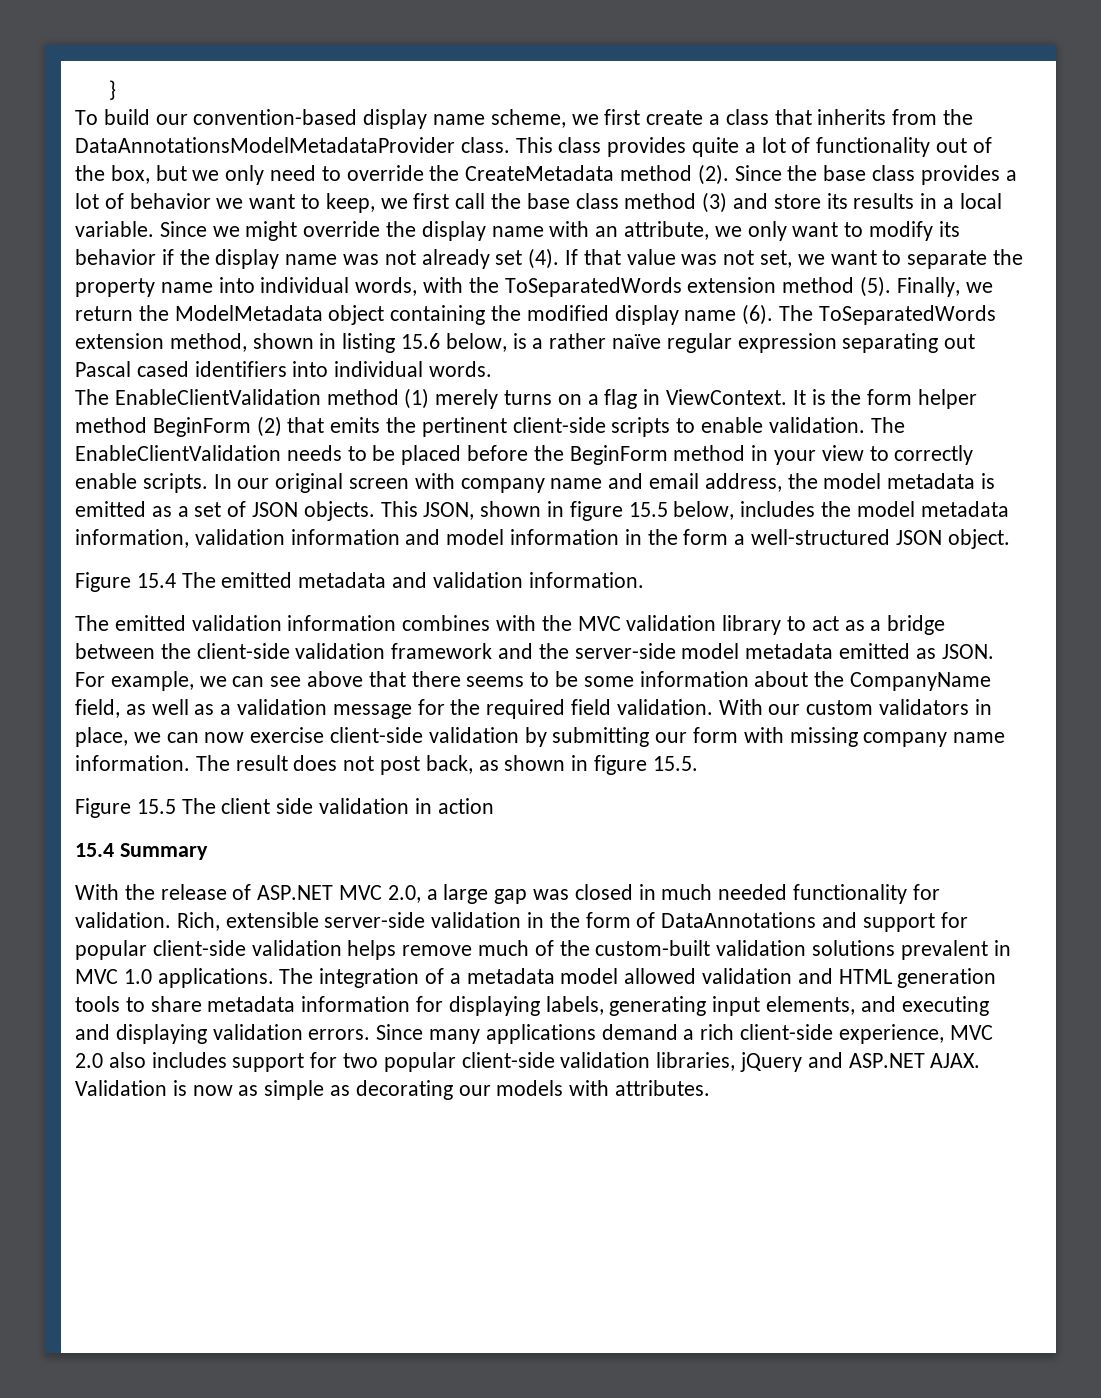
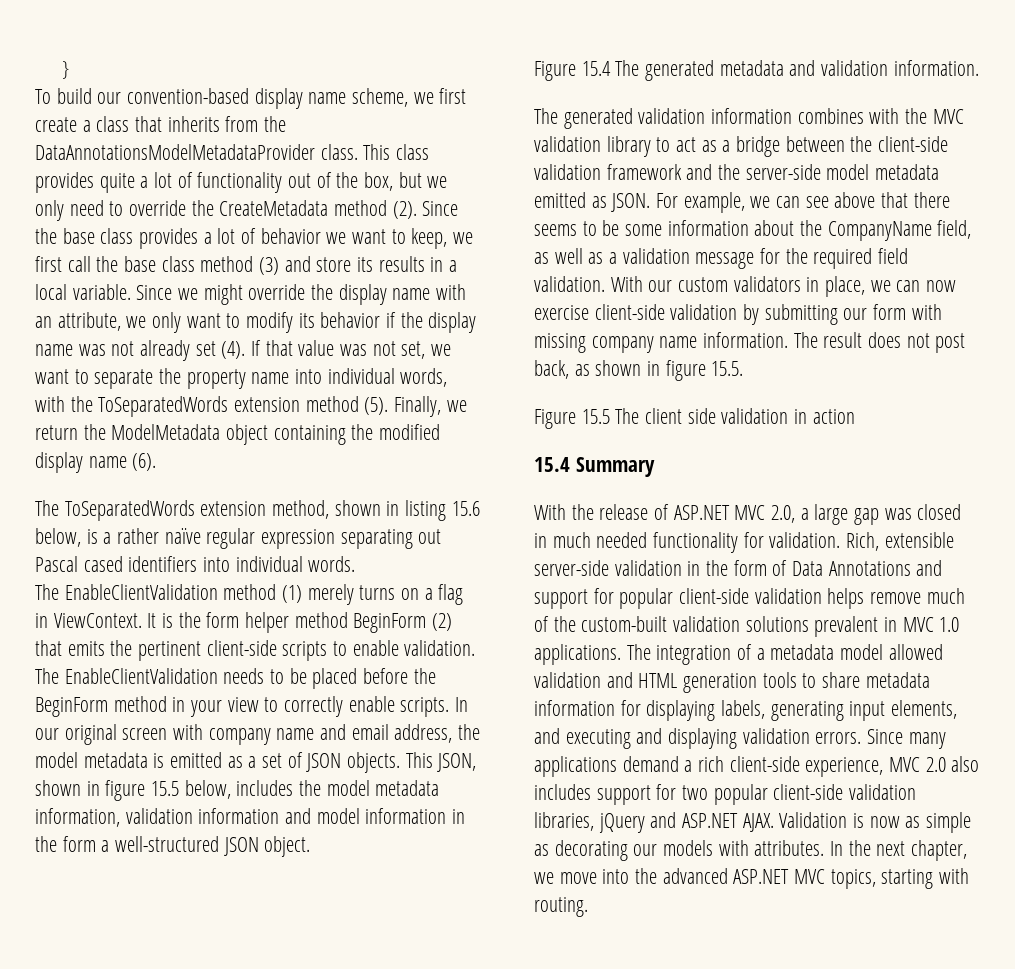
- Finally, we return the ModelMetadata object containing the modified display name (6). The ToSeparatedWords extension method, shown in listing 15.6 below, is a rather naïve regular expression separating out Pascal cased identifiers into individual words.
+ Finally, we return the ModelMetadata object containing the modified display name (6).
+ The ToSeparatedWords extension method, shown in listing 15.6 below, is a rather naïve regular expression separating out Pascal cased identifiers into individual words.
- Figure 15.4 The emitted metadata and validation information.
+ Figure 15.4 The generated metadata and validation information.
- The emitted validation information combines with the MVC validation library to act as a bridge between the client-side validation framework and the server-side model metadata emitted as JSON.
+ The generated validation information combines with the MVC validation library to act as a bridge between the client-side validation framework and the server-side model metadata emitted as JSON.
- Rich, extensible server-side validation in the form of DataAnnotations and support for popular client-side validation helps remove much of the custom-built validation solutions prevalent in MVC 1.0 applications.
+ Rich, extensible server-side validation in the form of Data Annotations and support for popular client-side validation helps remove much of the custom-built validation solutions prevalent in MVC 1.0 applications.
+ In the next chapter, we move into the advanced ASP.NET MVC topics, starting with routing.

